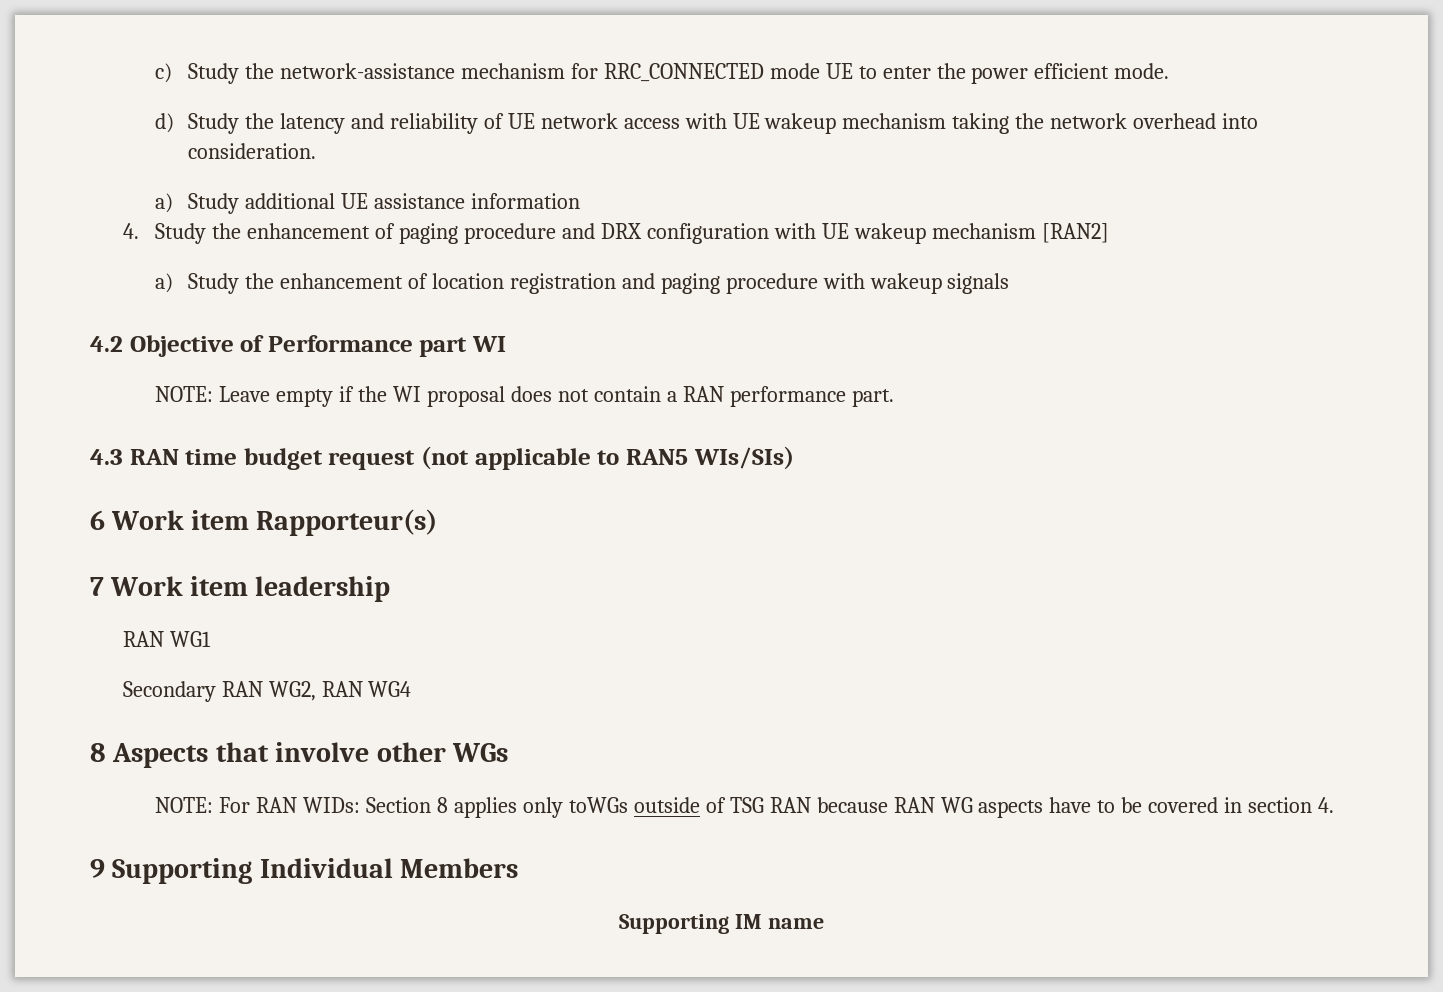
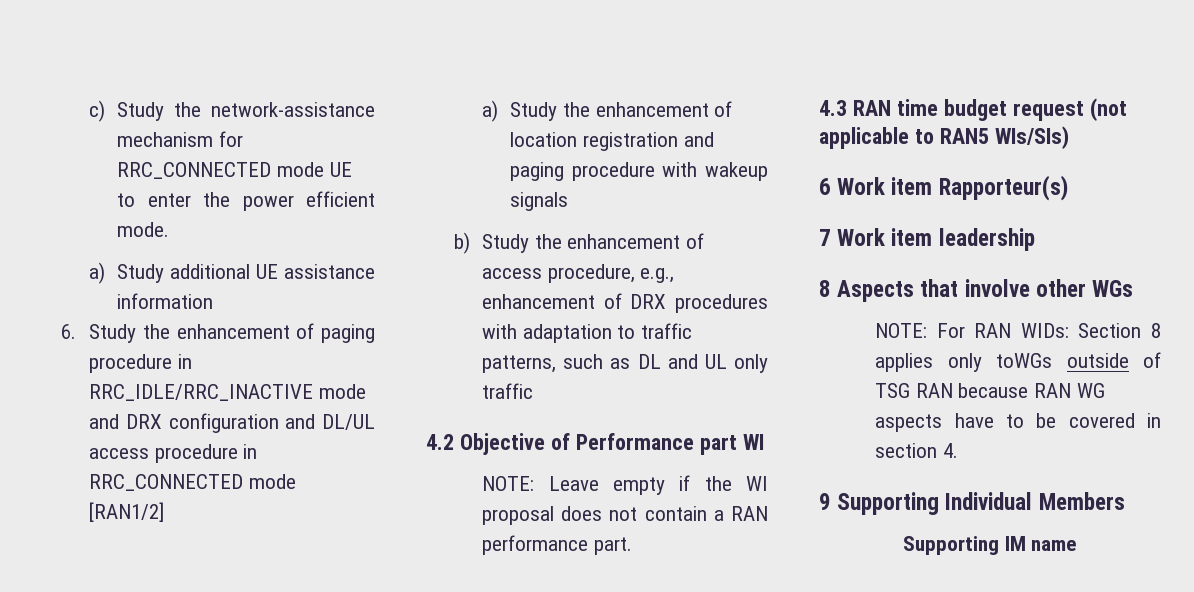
- d) Study the latency and reliability of UE network access with UE wakeup mechanism taking the network overhead into consideration.
- 4. Study the enhancement of paging procedure and DRX configuration with UE wakeup mechanism [RAN2]
+ 6. Study the enhancement of paging procedure in RRC_IDLE/RRC_INACTIVE mode and DRX configuration and DL/UL access procedure in RRC_CONNECTED mode [RAN1/2]
+ b) Study the enhancement of access procedure, e.g., enhancement of DRX procedures with adaptation to traffic patterns, such as DL and UL only traffic
- RAN WG1
- Secondary RAN WG2, RAN WG4

